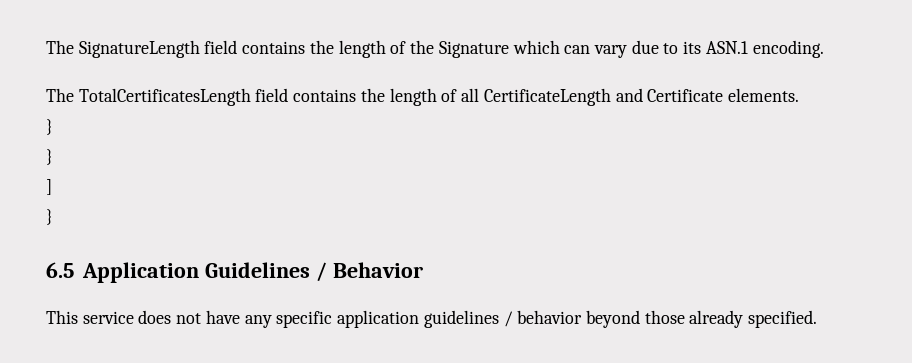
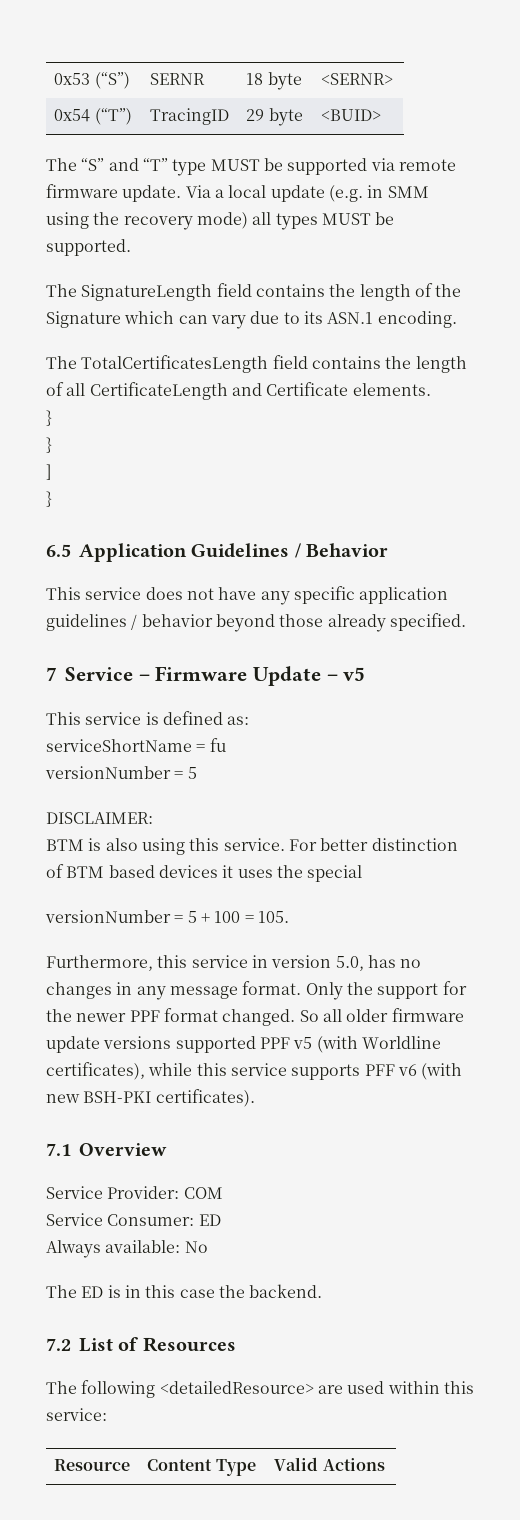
+ 0x53 (“S”) | SERNR | 18 byte | <SERNR>
+ 0x54 (“T”) | TracingID | 29 byte | <BUID>
+ The “S” and “T” type MUST be supported via remote firmware update. Via a local update (e.g. in SMM using the recovery mode) all types MUST be supported.
+ 7 Service – Firmware Update – v5
+ This service is defined as:
+ serviceShortName = fu
+ versionNumber = 5
+ DISCLAIMER:
+ BTM is also using this service. For better distinction of BTM based devices it uses the special
+ versionNumber = 5 + 100 = 105.
+ Furthermore, this service in version 5.0, has no changes in any message format. Only the support for the newer PPF format changed. So all older firmware update versions supported PPF v5 (with Worldline certificates), while this service supports PFF v6 (with new BSH-PKI certificates).
+ 7.1 Overview
+ Service Provider: COM
+ Service Consumer: ED
+ Always available: No
+ The ED is in this case the backend.
+ 7.2 List of Resources
+ The following <detailedResource> are used within this service:
+ Resource | Content Type | Valid Actions

